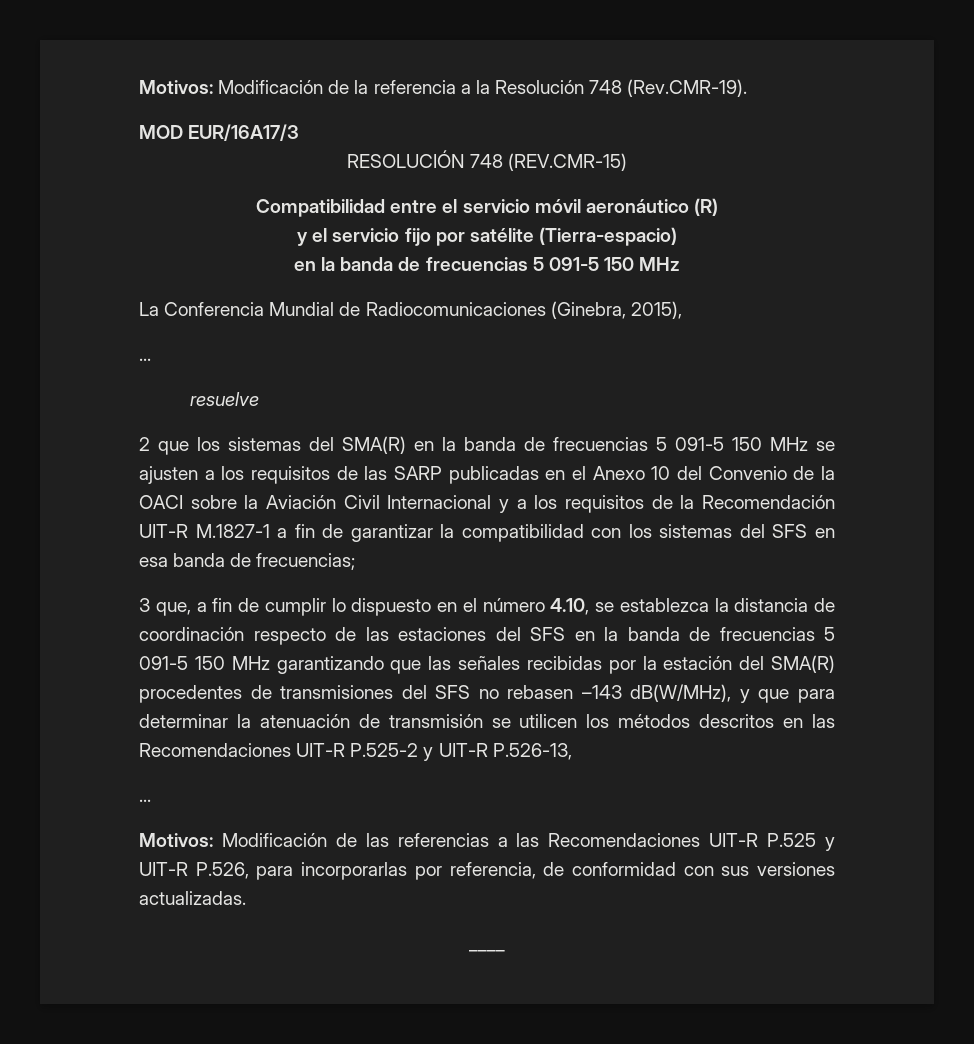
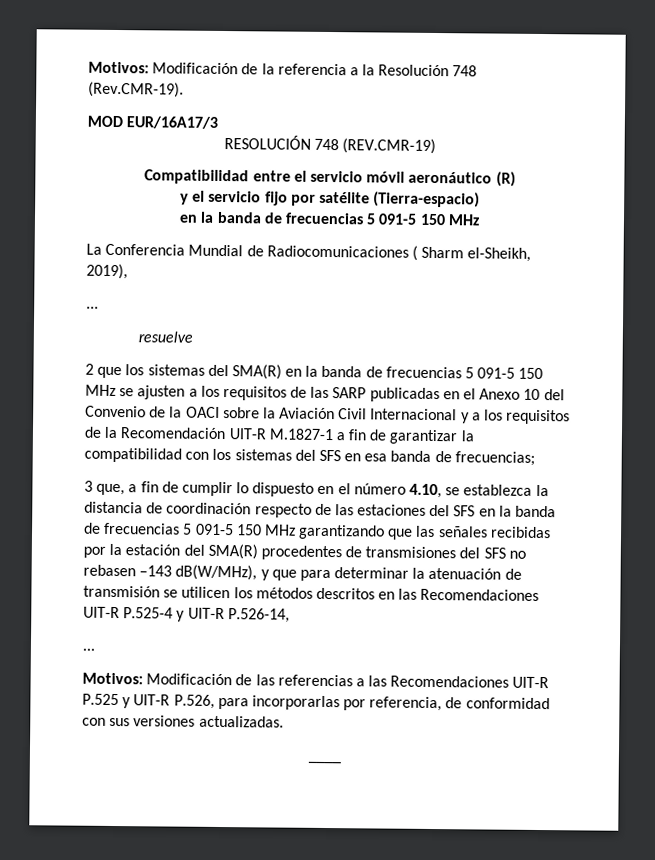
- RESOLUCIÓN 748 (REV.CMR-15)
+ RESOLUCIÓN 748 (REV.CMR-19)
- La Conferencia Mundial de Radiocomunicaciones (Ginebra, 2015),
+ La Conferencia Mundial de Radiocomunicaciones ( Sharm el-Sheikh, 2019),
- 3 que, a fin de cumplir lo dispuesto en el número 4.10, se establezca la distancia de coordinación respecto de las estaciones del SFS en la banda de frecuencias 5 091-5 150 MHz garantizando que las señales recibidas por la estación del SMA(R) procedentes de transmisiones del SFS no rebasen –143 dB(W/MHz), y que para determinar la atenuación de transmisión se utilicen los métodos descritos en las Recomendaciones UIT-R P.525-2 y UIT-R P.526-13,
+ 3 que, a fin de cumplir lo dispuesto en el número 4.10, se establezca la distancia de coordinación respecto de las estaciones del SFS en la banda de frecuencias 5 091-5 150 MHz garantizando que las señales recibidas por la estación del SMA(R) procedentes de transmisiones del SFS no rebasen –143 dB(W/MHz), y que para determinar la atenuación de transmisión se utilicen los métodos descritos en las Recomendaciones UIT-R P.525-4 y UIT-R P.526-14,

